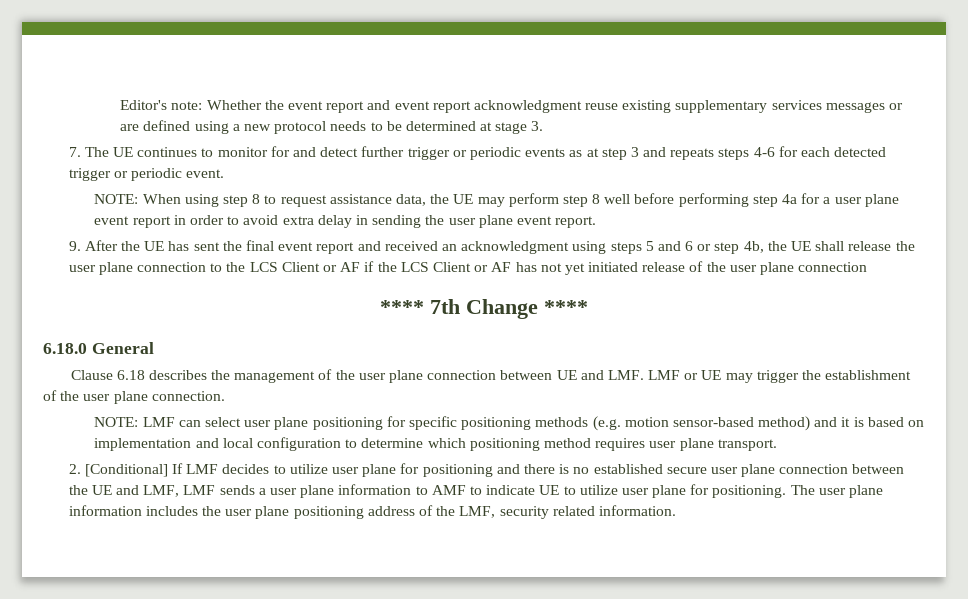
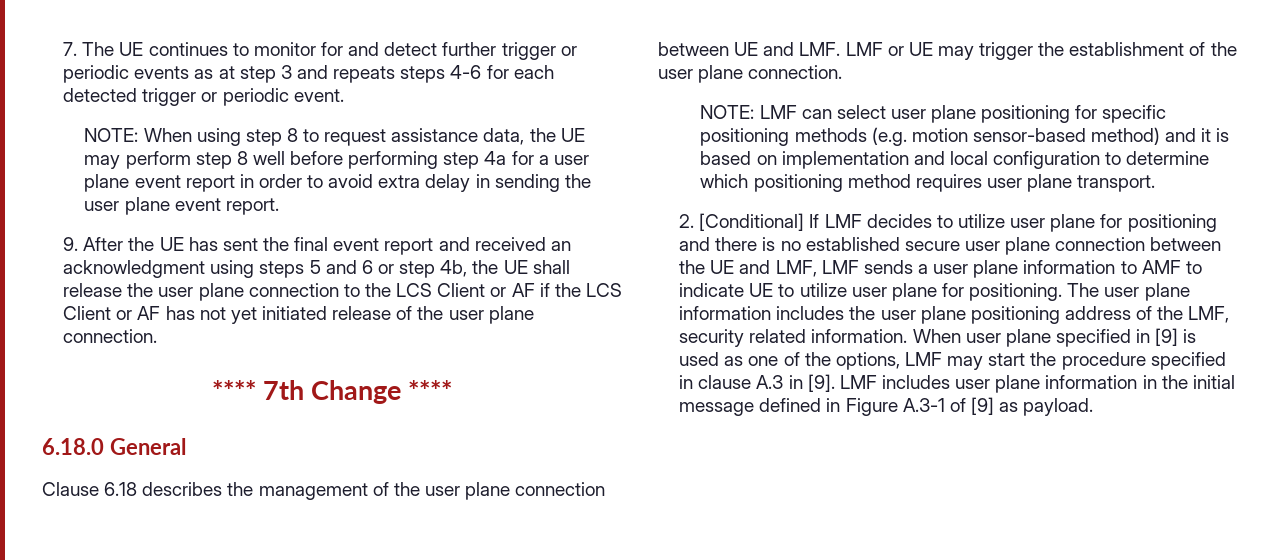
- Editor's note: Whether the event report and event report acknowledgment reuse existing supplementary services messages or are defined using a new protocol needs to be determined at stage 3.
- 9. After the UE has sent the final event report and received an acknowledgment using steps 5 and 6 or step 4b, the UE shall release the user plane connection to the LCS Client or AF if the LCS Client or AF has not yet initiated release of the user plane connection
+ 9. After the UE has sent the final event report and received an acknowledgment using steps 5 and 6 or step 4b, the UE shall release the user plane connection to the LCS Client or AF if the LCS Client or AF has not yet initiated release of the user plane connection.
+ When user plane specified in [9] is used as one of the options, LMF may start the procedure specified in clause A.3 in [9]. LMF includes user plane information in the initial message defined in Figure A.3-1 of [9] as payload.

